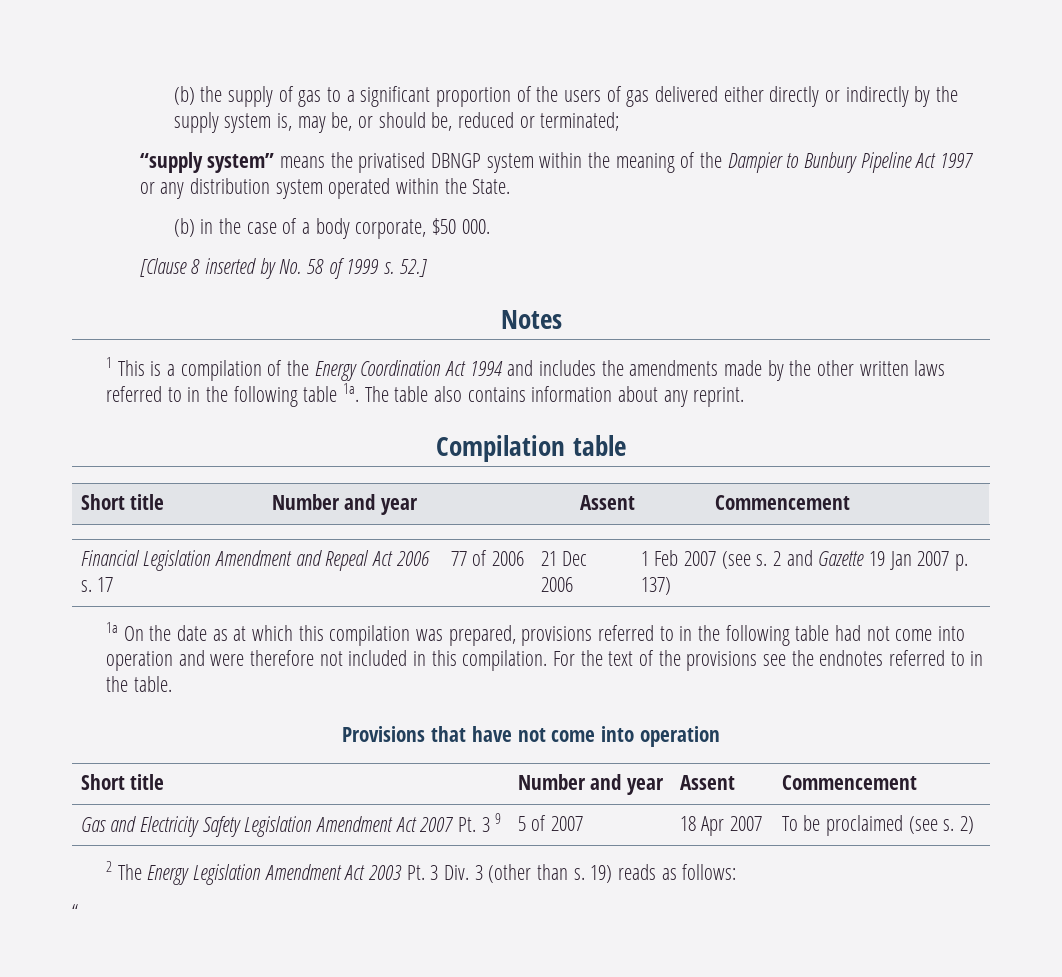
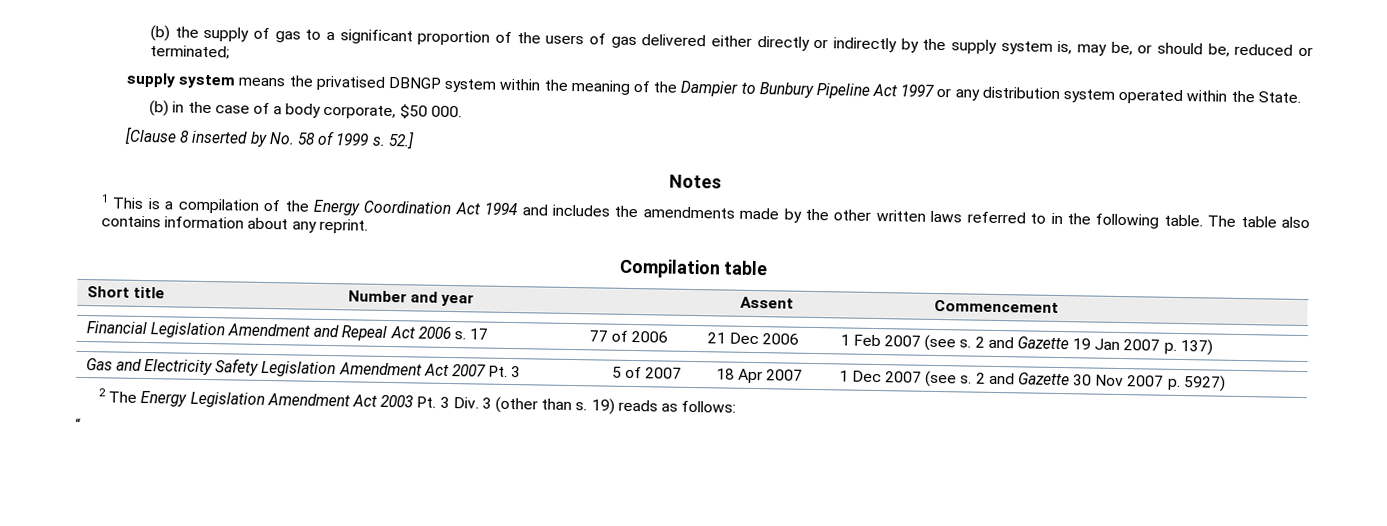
- “supply system” means the privatised DBNGP system within the meaning of the Dampier to Bunbury Pipeline Act 1997 or any distribution system operated within the State.
+ supply system means the privatised DBNGP system within the meaning of the Dampier to Bunbury Pipeline Act 1997 or any distribution system operated within the State.
- 1 This is a compilation of the Energy Coordination Act 1994 and includes the amendments made by the other written laws referred to in the following table 1a.
+ 1 This is a compilation of the Energy Coordination Act 1994 and includes the amendments made by the other written laws referred to in the following table.
- 1a On the date as at which this compilation was prepared, provisions referred to in the following table had not come into operation and were therefore not included in this compilation. For the text of the provisions see the endnotes referred to in the table.
- Provisions that have not come into operation
- Short title | Number and year | Assent | Commencement
- Gas and Electricity Safety Legislation Amendment Act 2007 Pt. 3 9 | 5 of 2007 | 18 Apr 2007 | To be proclaimed (see s. 2)
+ Gas and Electricity Safety Legislation Amendment Act 2007 Pt. 3 | 5 of 2007 | 18 Apr 2007 | 1 Dec 2007 (see s. 2 and Gazette 30 Nov 2007 p. 5927)

